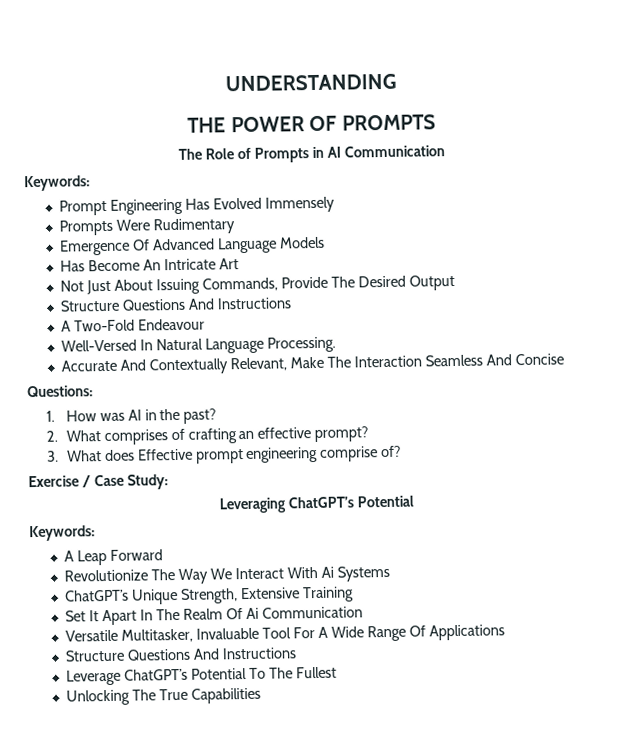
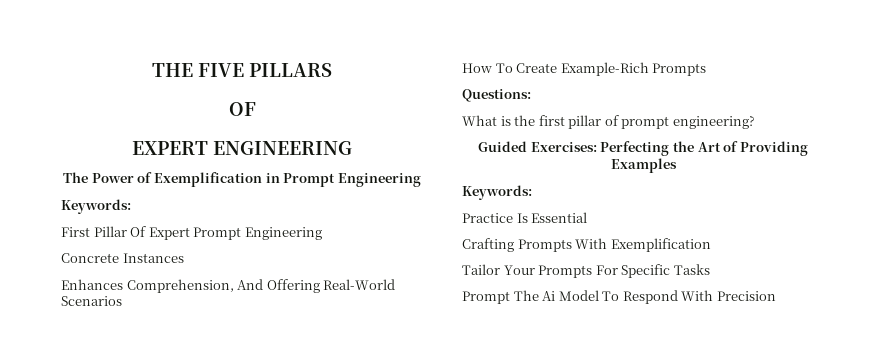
- UNDERSTANDING
- THE POWER OF PROMPTS
- The Role of Prompts in AI Communication
+ THE FIVE PILLARS
+ OF
+ EXPERT ENGINEERING
+ The Power of Exemplification in Prompt Engineering
  Keywords:
- Prompt Engineering Has Evolved Immensely
- Prompts Were Rudimentary
- Emergence Of Advanced Language Models
- Has Become An Intricate Art
- Not Just About Issuing Commands, Provide The Desired Output
- Structure Questions And Instructions
- A Two-Fold Endeavour
- Well-Versed In Natural Language Processing.
- Accurate And Contextually Relevant, Make The Interaction Seamless And Concise
+ First Pillar Of Expert Prompt Engineering
+ Concrete Instances
+ Enhances Comprehension, And Offering Real-World Scenarios
+ How To Create Example-Rich Prompts
  Questions:
- 1. How was AI in the past?
- 2. What comprises of crafting an effective prompt?
- 3. What does Effective prompt engineering comprise of?
- Exercise / Case Study:
- Leveraging ChatGPT’s Potential
+ What is the first pillar of prompt engineering?
+ Guided Exercises: Perfecting the Art of Providing Examples
  Keywords:
- A Leap Forward
- Revolutionize The Way We Interact With Ai Systems
- ChatGPT’s Unique Strength, Extensive Training
- Set It Apart In The Realm Of Ai Communication
- Versatile Multitasker, Invaluable Tool For A Wide Range Of Applications
- Structure Questions And Instructions
- Leverage ChatGPT’s Potential To The Fullest
- Unlocking The True Capabilities
+ Practice Is Essential
+ Crafting Prompts With Exemplification
+ Tailor Your Prompts For Specific Tasks
+ Prompt The Ai Model To Respond With Precision

